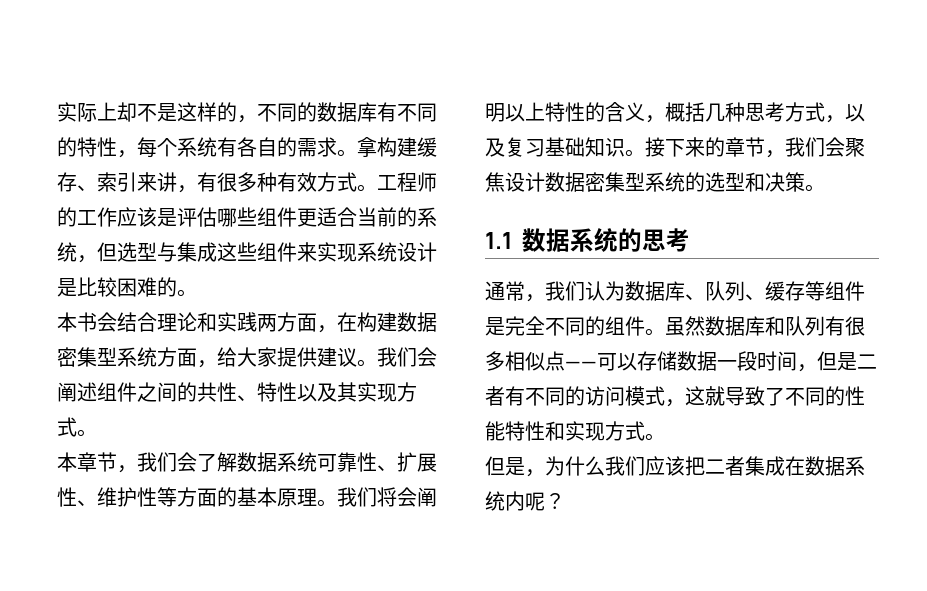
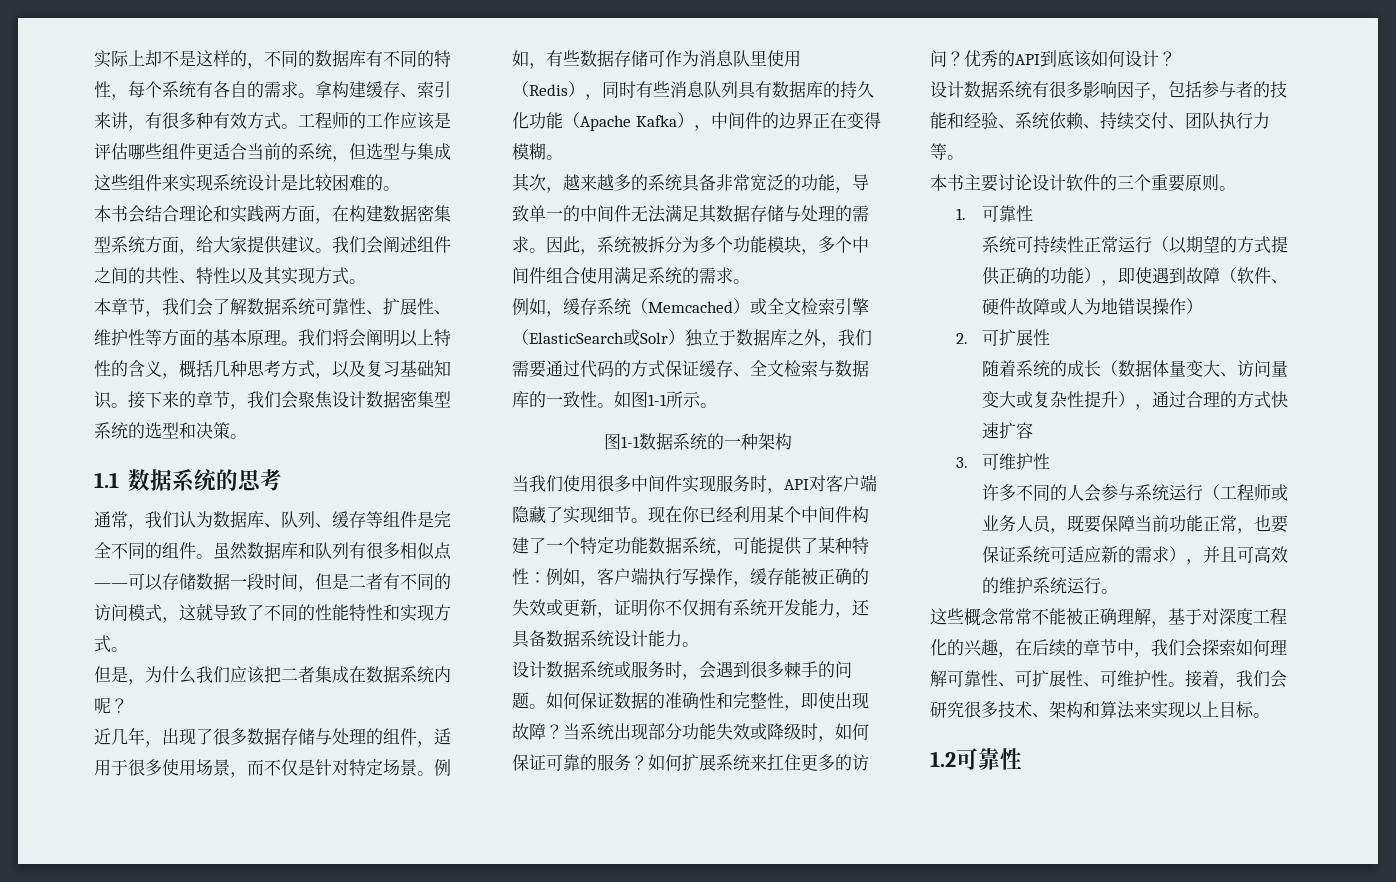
+ 近几年，出现了很多数据存储与处理的组件，适用于很多使用场景，而不仅是针对特定场景。例如，有些数据存储可作为消息队里使用（Redis），同时有些消息队列具有数据库的持久化功能（Apache Kafka），中间件的边界正在变得模糊。
+ 其次，越来越多的系统具备非常宽泛的功能，导致单一的中间件无法满足其数据存储与处理的需求。因此，系统被拆分为多个功能模块，多个中间件组合使用满足系统的需求。
+ 例如，缓存系统（Memcached）或全文检索引擎（ElasticSearch或Solr）独立于数据库之外，我们需要通过代码的方式保证缓存、全文检索与数据库的一致性。如图1-1所示。
+ 图1-1数据系统的一种架构
+ 当我们使用很多中间件实现服务时，API对客户端隐藏了实现细节。现在你已经利用某个中间件构建了一个特定功能数据系统，可能提供了某种特性：例如，客户端执行写操作，缓存能被正确的失效或更新，证明你不仅拥有系统开发能力，还具备数据系统设计能力。
+ 设计数据系统或服务时，会遇到很多棘手的问题。如何保证数据的准确性和完整性，即使出现故障？当系统出现部分功能失效或降级时，如何保证可靠的服务？如何扩展系统来扛住更多的访问？优秀的API到底该如何设计？
+ 设计数据系统有很多影响因子，包括参与者的技能和经验、系统依赖、持续交付、团队执行力等。
+ 本书主要讨论设计软件的三个重要原则。
+ 1.可靠性
+ 系统可持续性正常运行（以期望的方式提供正确的功能），即使遇到故障（软件、硬件故障或人为地错误操作）
+ 2.可扩展性
+ 随着系统的成长（数据体量变大、访问量变大或复杂性提升），通过合理的方式快速扩容
+ 3.可维护性
+ 许多不同的人会参与系统运行（工程师或业务人员，既要保障当前功能正常，也要保证系统可适应新的需求），并且可高效的维护系统运行。
+ 这些概念常常不能被正确理解，基于对深度工程化的兴趣，在后续的章节中，我们会探索如何理解可靠性、可扩展性、可维护性。接着，我们会研究很多技术、架构和算法来实现以上目标。
+ 1.2可靠性

